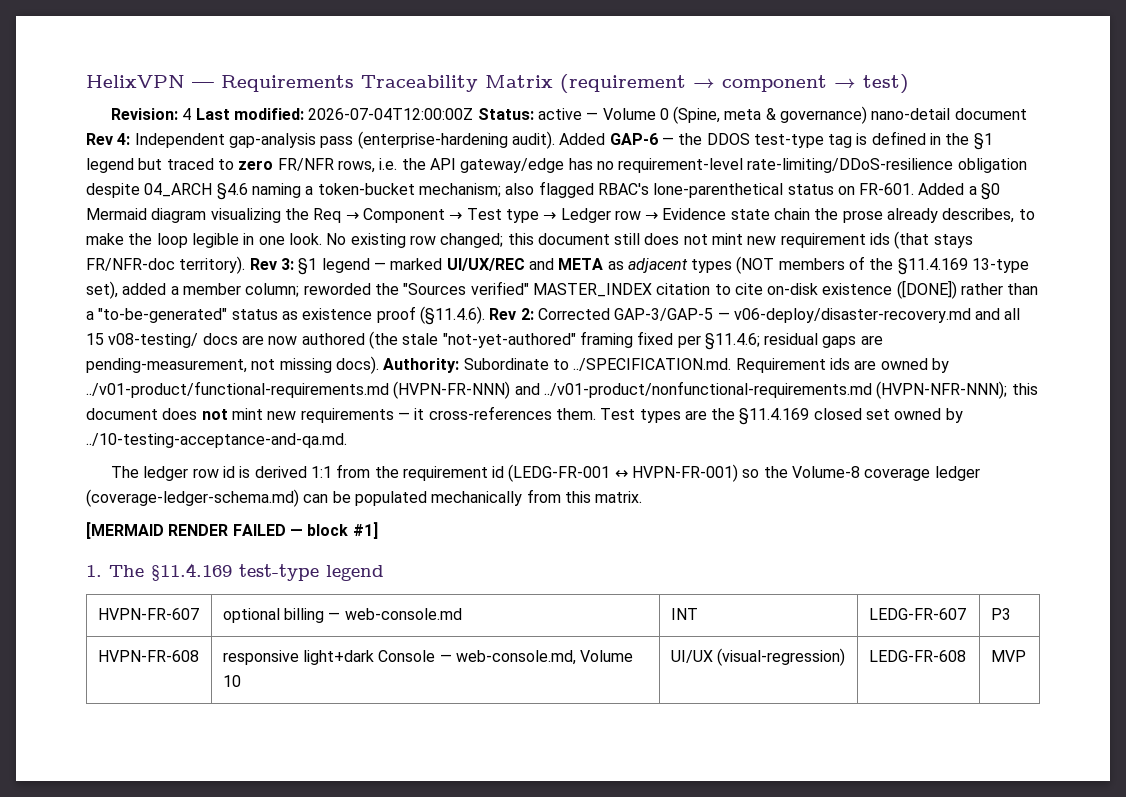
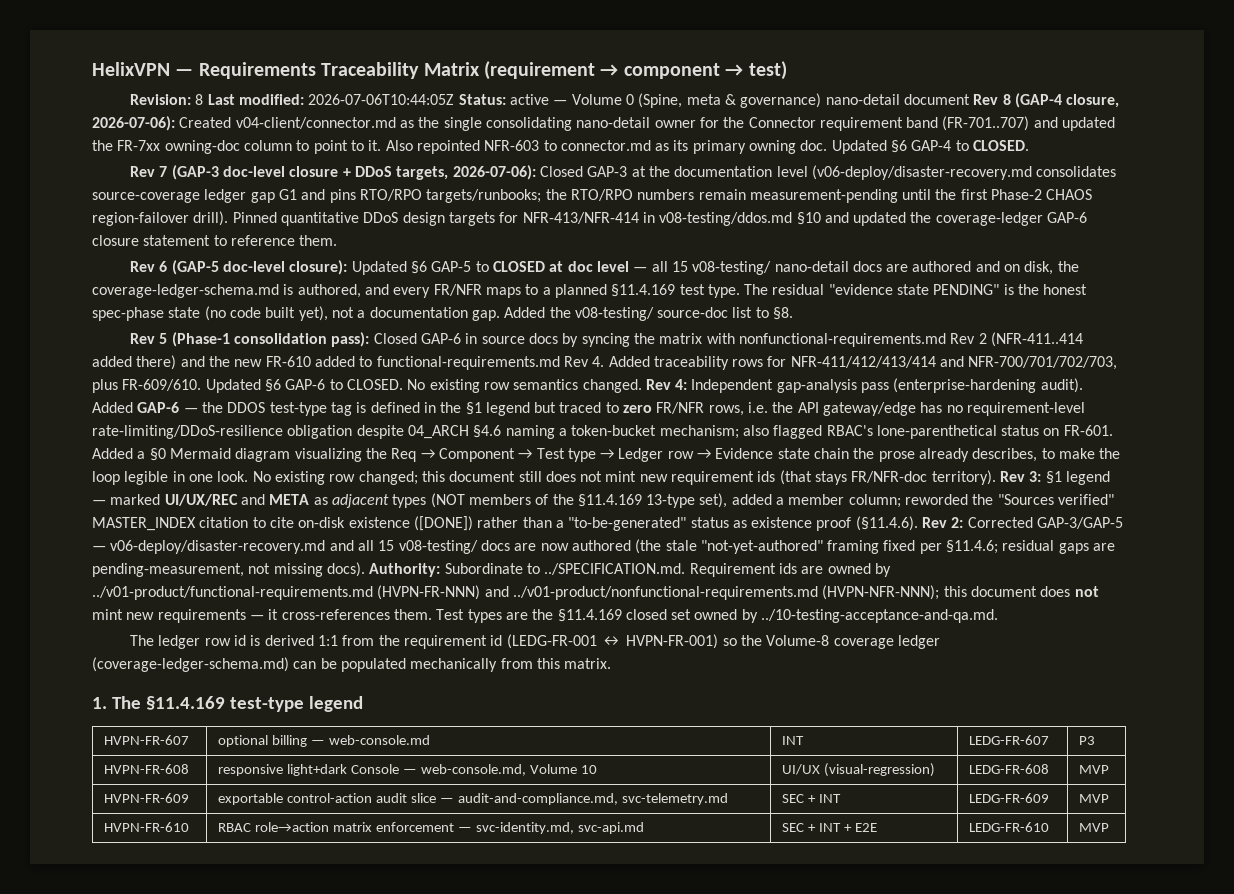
- Revision: 4 Last modified: 2026-07-04T12:00:00Z Status: active — Volume 0 (Spine, meta & governance) nano-detail document Rev 4: Independent gap-analysis pass (enterprise-hardening audit).
+ Revision: 8 Last modified: 2026-07-06T10:44:05Z Status: active — Volume 0 (Spine, meta & governance) nano-detail document Rev 8 (GAP-4 closure, 2026-07-06): Created v04-client/connector.md as the single consolidating nano-detail owner for the Connector requirement band (FR-701..707) and updated the FR-7xx owning-doc column to point to it. Also repointed NFR-603 to connector.md as its primary owning doc. Updated §6 GAP-4 to CLOSED.
+ Rev 7 (GAP-3 doc-level closure + DDoS targets, 2026-07-06): Closed GAP-3 at the documentation level (v06-deploy/disaster-recovery.md consolidates source-coverage ledger gap G1 and pins RTO/RPO targets/runbooks; the RTO/RPO numbers remain measurement-pending until the first Phase-2 CHAOS region-failover drill). Pinned quantitative DDoS design targets for NFR-413/NFR-414 in v08-testing/ddos.md §10 and updated the coverage-ledger GAP-6 closure statement to reference them.
+ Rev 6 (GAP-5 doc-level closure): Updated §6 GAP-5 to CLOSED at doc level — all 15 v08-testing/ nano-detail docs are authored and on disk, the coverage-ledger-schema.md is authored, and every FR/NFR maps to a planned §11.4.169 test type. The residual "evidence state PENDING" is the honest spec-phase state (no code built yet), not a documentation gap. Added the v08-testing/ source-doc list to §8.
+ Rev 5 (Phase-1 consolidation pass): Closed GAP-6 in source docs by syncing the matrix with nonfunctional-requirements.md Rev 2 (NFR-411..414 added there) and the new FR-610 added to functional-requirements.md Rev 4. Added traceability rows for NFR-411/412/413/414 and NFR-700/701/702/703, plus FR-609/610. Updated §6 GAP-6 to CLOSED. No existing row semantics changed. Rev 4: Independent gap-analysis pass (enterprise-hardening audit).
- [MERMAID RENDER FAILED — block #1]
+ HVPN-FR-609 | exportable control-action audit slice — audit-and-compliance.md, svc-telemetry.md | SEC + INT | LEDG-FR-609 | MVP
+ HVPN-FR-610 | RBAC role→action matrix enforcement — svc-identity.md, svc-api.md | SEC + INT + E2E | LEDG-FR-610 | MVP

